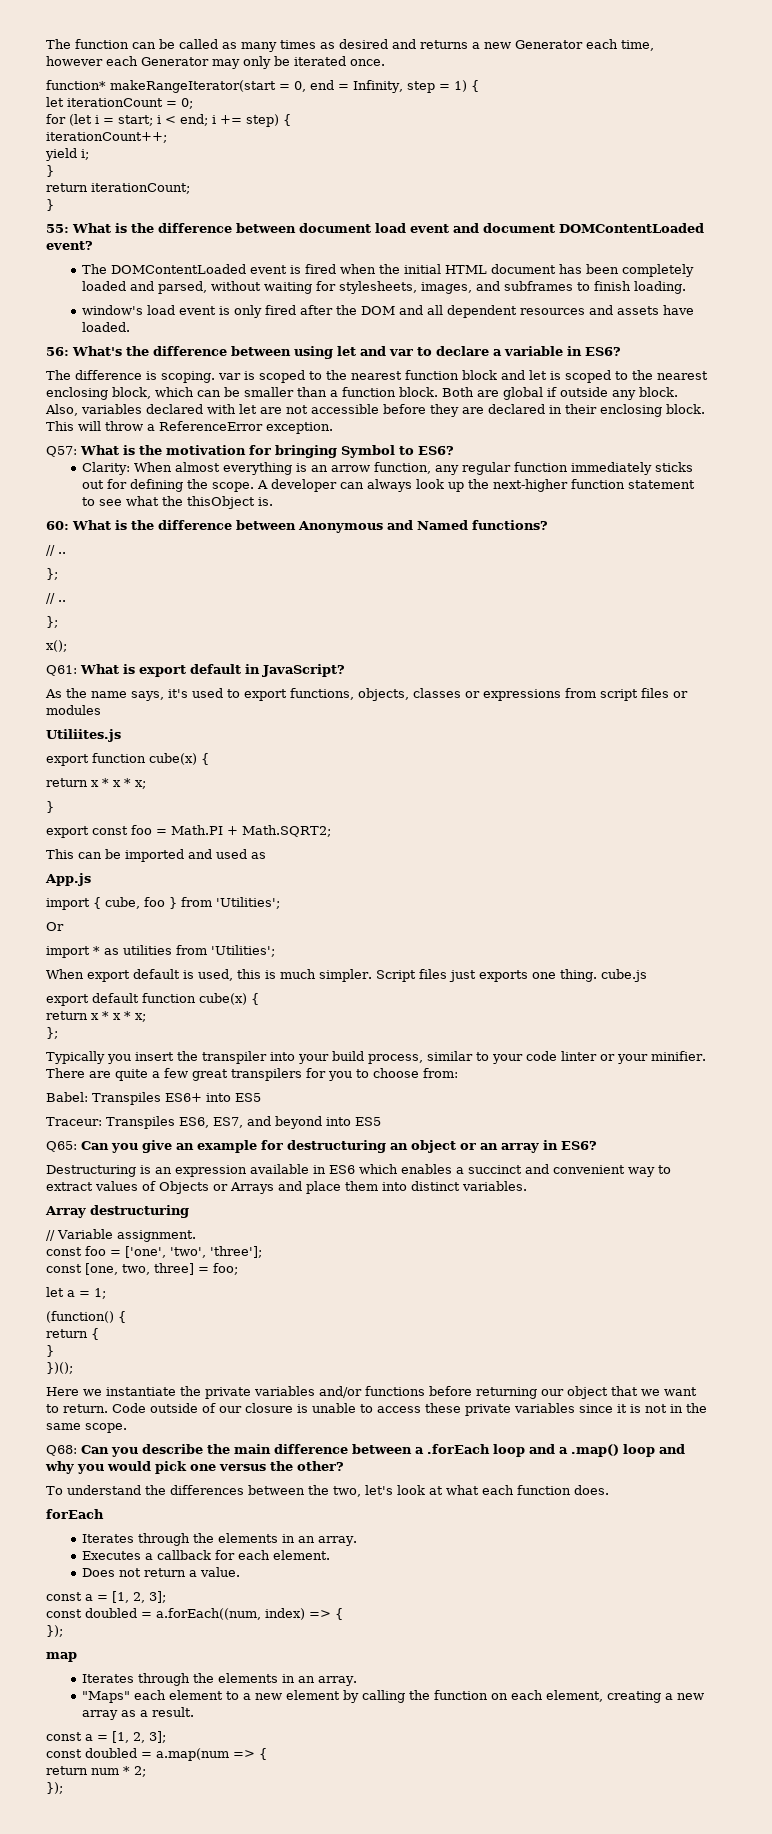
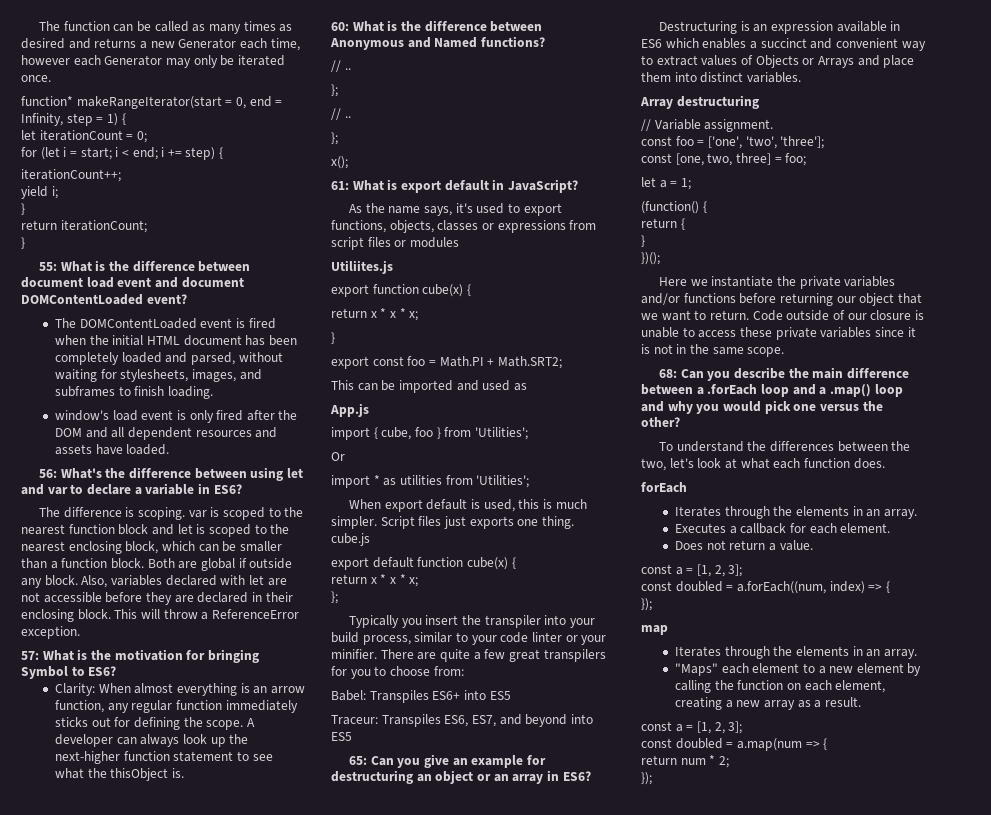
- Q57: What is the motivation for bringing Symbol to ES6?
+ 57: What is the motivation for bringing Symbol to ES6?
- Q61: What is export default in JavaScript?
+ 61: What is export default in JavaScript?
- export const foo = Math.PI + Math.SQRT2;
+ export const foo = Math.PI + Math.SRT2;
- Q65: Can you give an example for destructuring an object or an array in ES6?
+ 65: Can you give an example for destructuring an object or an array in ES6?
- Q68: Can you describe the main difference between a .forEach loop and a .map() loop and why you would pick one versus the other?
+ 68: Can you describe the main difference between a .forEach loop and a .map() loop and why you would pick one versus the other?

